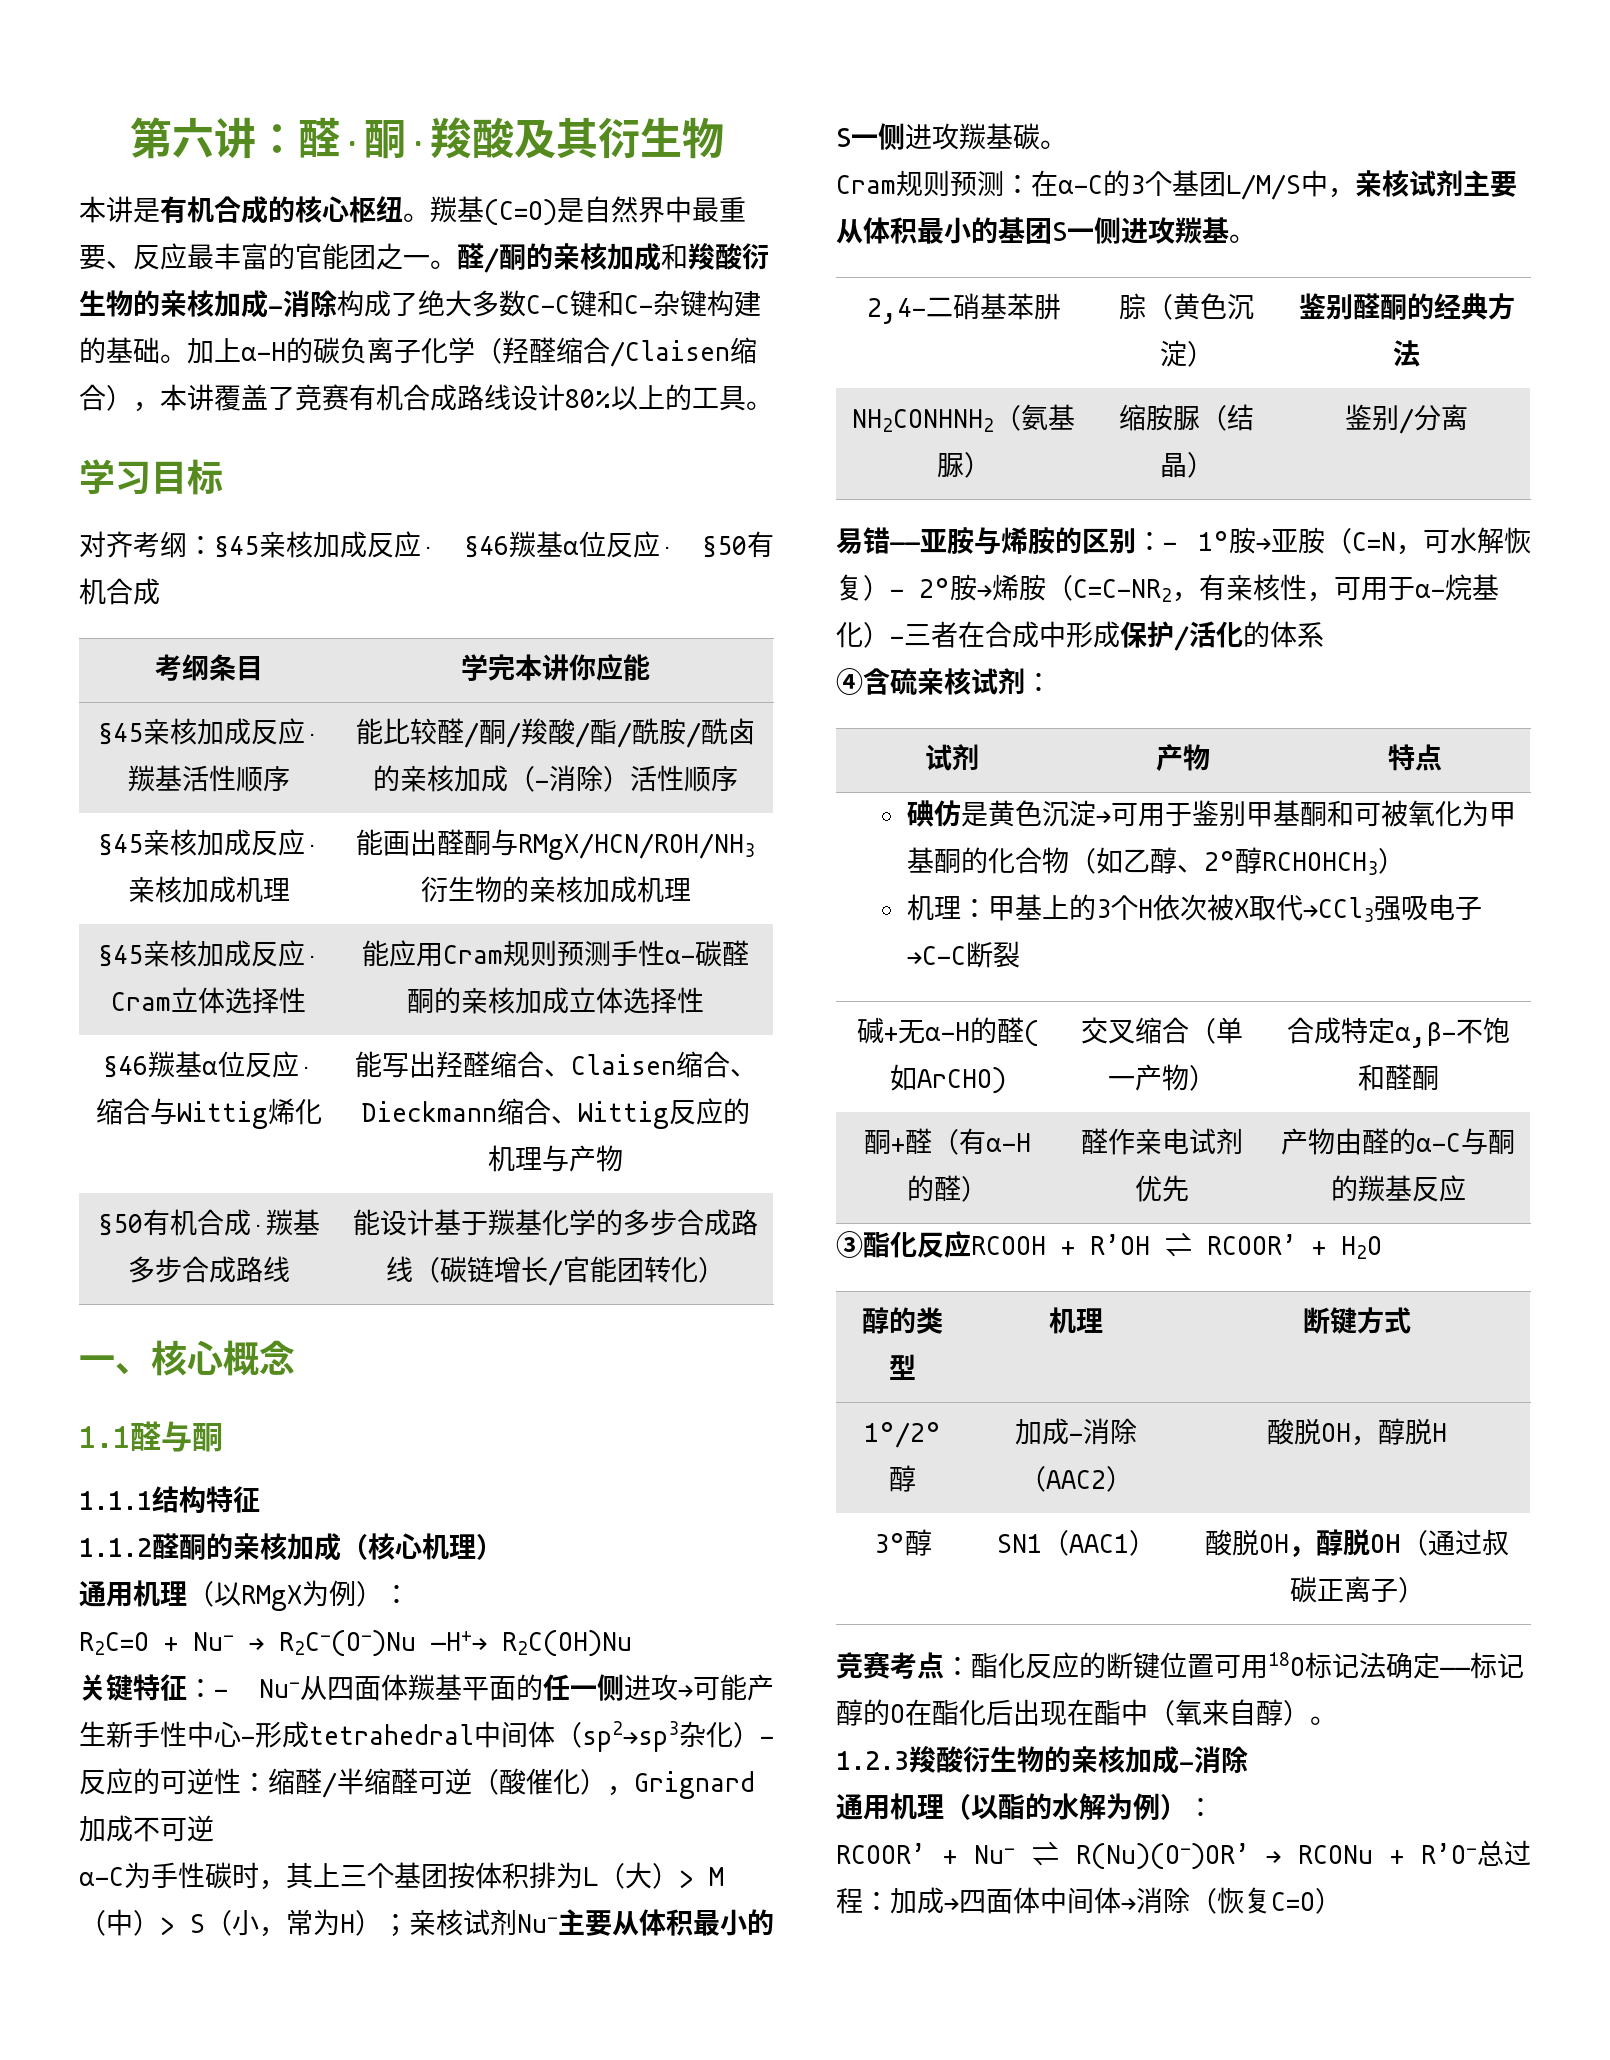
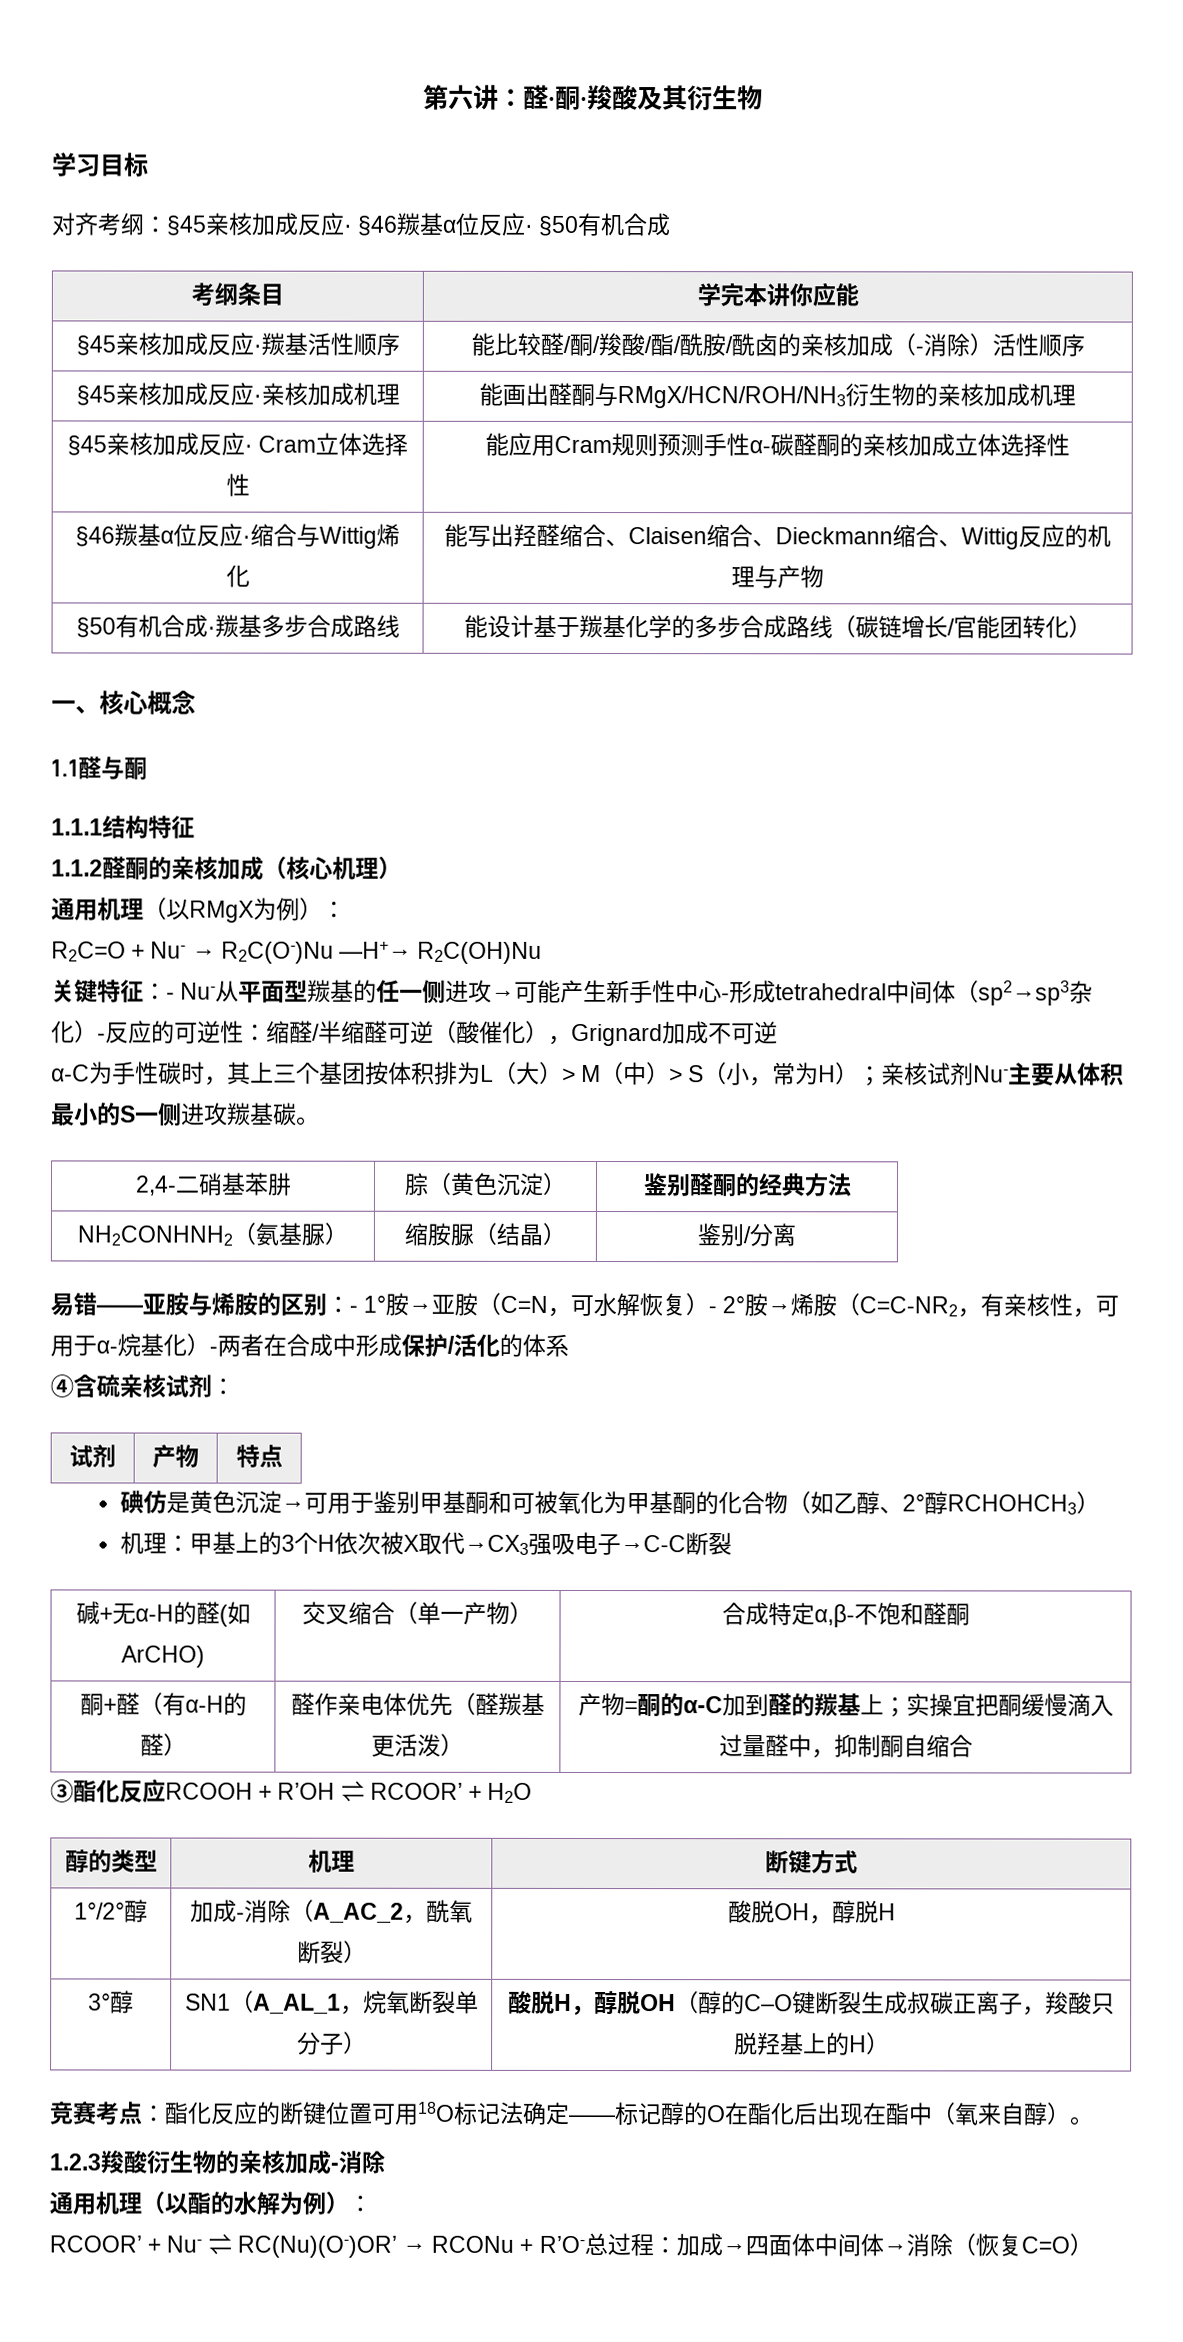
- 本讲是有机合成的核心枢纽。羰基(C=O)是自然界中最重要、反应最丰富的官能团之一。醛/酮的亲核加成和羧酸衍生物的亲核加成-消除构成了绝大多数C-C键和C-杂键构建的基础。加上α-H的碳负离子化学（羟醛缩合/Claisen缩合），本讲覆盖了竞赛有机合成路线设计80%以上的工具。
- R2C=O + Nu- → R2C-(O-)Nu —H+→ R2C(OH)Nu
+ R2C=O + Nu- → R2C(O-)Nu —H+→ R2C(OH)Nu
- 关键特征：- Nu-从四面体羰基平面的任一侧进攻→可能产生新手性中心-形成tetrahedral中间体（sp2→sp3杂化）-反应的可逆性：缩醛/半缩醛可逆（酸催化），Grignard加成不可逆
+ 关键特征：- Nu-从平面型羰基的任一侧进攻→可能产生新手性中心-形成tetrahedral中间体（sp2→sp3杂化）-反应的可逆性：缩醛/半缩醛可逆（酸催化），Grignard加成不可逆
- Cram规则预测：在α-C的3个基团L/M/S中，亲核试剂主要从体积最小的基团S一侧进攻羰基。
- 易错——亚胺与烯胺的区别：- 1°胺→亚胺（C=N，可水解恢复）- 2°胺→烯胺（C=C-NR2，有亲核性，可用于α-烷基化）-三者在合成中形成保护/活化的体系
+ 易错——亚胺与烯胺的区别：- 1°胺→亚胺（C=N，可水解恢复）- 2°胺→烯胺（C=C-NR2，有亲核性，可用于α-烷基化）-两者在合成中形成保护/活化的体系
- 机理：甲基上的3个H依次被X取代→CCl3强吸电子→C-C断裂
+ 机理：甲基上的3个H依次被X取代→CX3强吸电子→C-C断裂
- 酮+醛（有α-H的醛） | 醛作亲电试剂优先 | 产物由醛的α-C与酮的羰基反应
+ 酮+醛（有α-H的醛） | 醛作亲电体优先（醛羰基更活泼） | 产物=酮的α-C加到醛的羰基上；实操宜把酮缓慢滴入过量醛中，抑制酮自缩合
- 1°/2°醇 | 加成-消除（AAC2） | 酸脱OH，醇脱H
+ 1°/2°醇 | 加成-消除（A_AC_2，酰氧断裂） | 酸脱OH，醇脱H
- 3°醇 | SN1（AAC1） | 酸脱OH，醇脱OH（通过叔碳正离子）
+ 3°醇 | SN1（A_AL_1，烷氧断裂单分子） | 酸脱H，醇脱OH（醇的C–O键断裂生成叔碳正离子，羧酸只脱羟基上的H）
- RCOOR’ + Nu- ⇌ R(Nu)(O-)OR’ → RCONu + R’O-总过程：加成→四面体中间体→消除（恢复C=O）
+ RCOOR’ + Nu- ⇌ RC(Nu)(O-)OR’ → RCONu + R’O-总过程：加成→四面体中间体→消除（恢复C=O）

